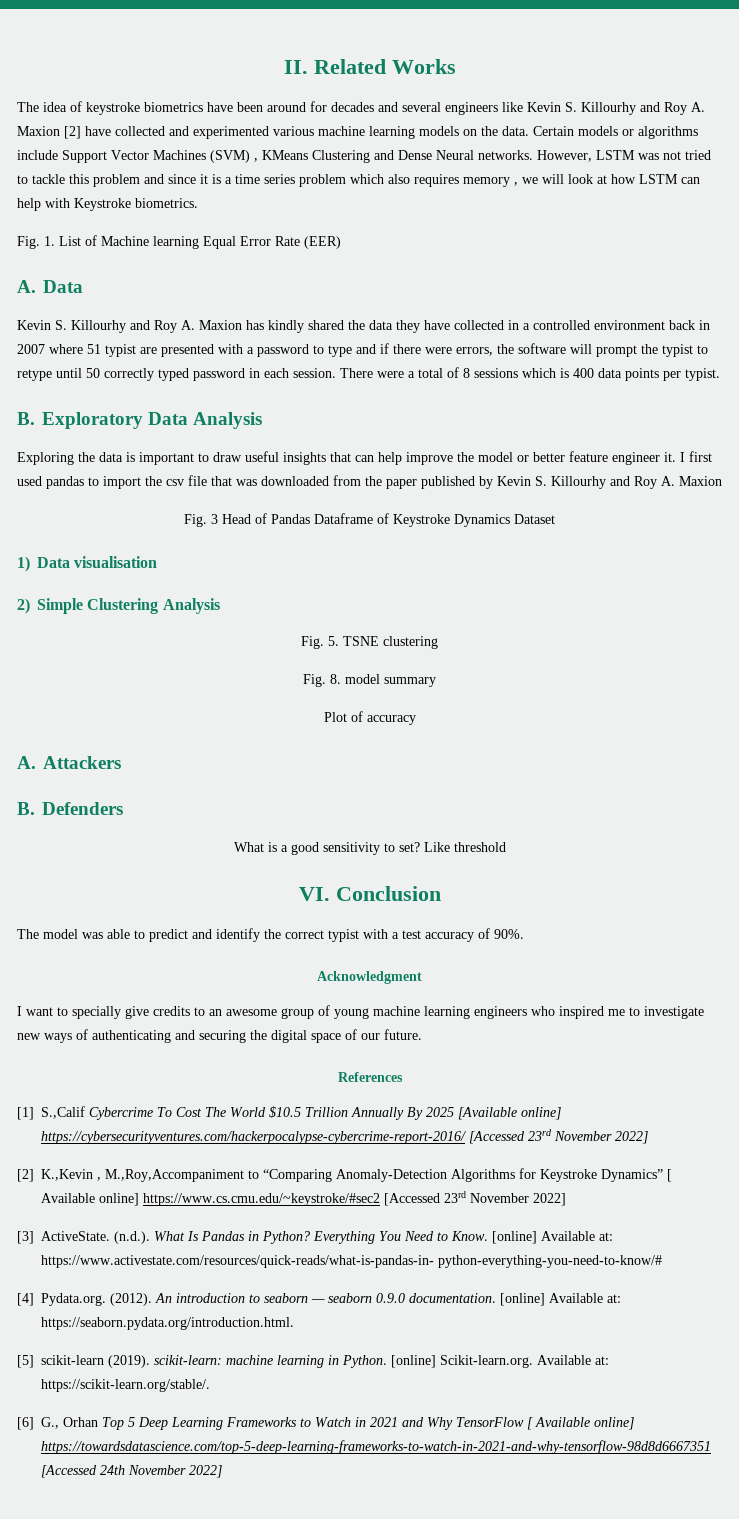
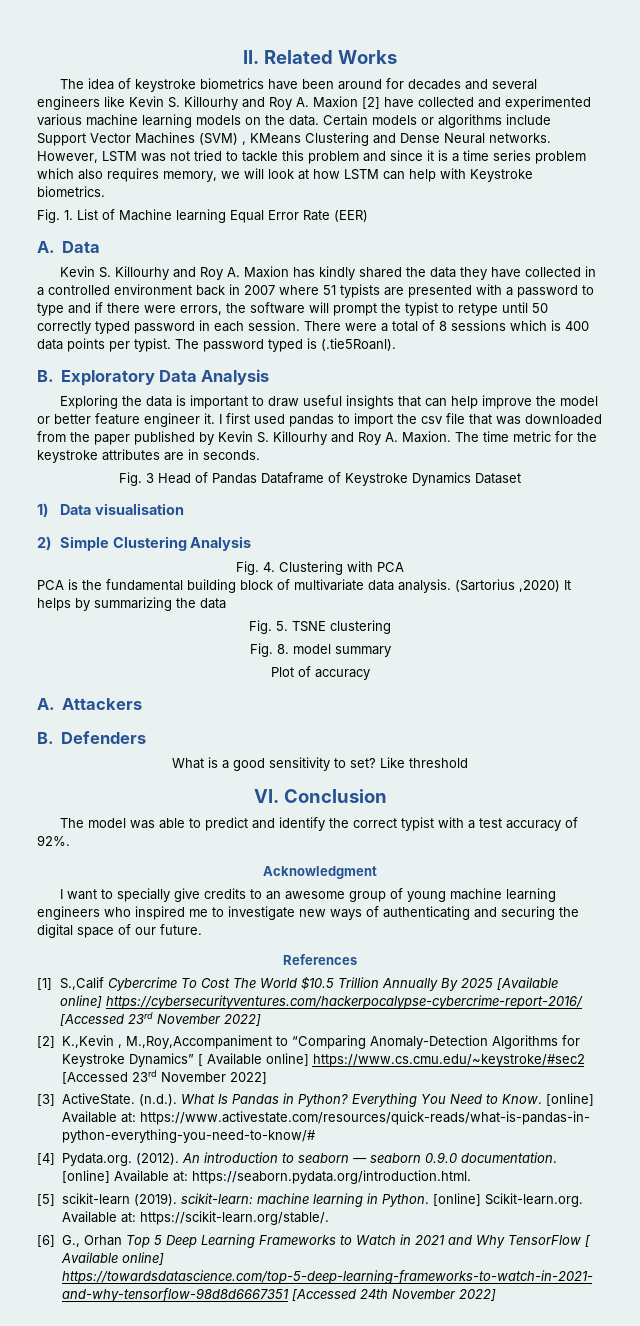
- However, LSTM was not tried to tackle this problem and since it is a time series problem which also requires memory , we will look at how LSTM can help with Keystroke biometrics.
+ However, LSTM was not tried to tackle this problem and since it is a time series problem which also requires memory, we will look at how LSTM can help with Keystroke biometrics.
- Kevin S. Killourhy and Roy A. Maxion has kindly shared the data they have collected in a controlled environment back in 2007 where 51 typist are presented with a password to type and if there were errors, the software will prompt the typist to retype until 50 correctly typed password in each session.
+ Kevin S. Killourhy and Roy A. Maxion has kindly shared the data they have collected in a controlled environment back in 2007 where 51 typists are presented with a password to type and if there were errors, the software will prompt the typist to retype until 50 correctly typed password in each session.
+ The password typed is (.tie5Roanl).
- I first used pandas to import the csv file that was downloaded from the paper published by Kevin S. Killourhy and Roy A. Maxion
+ I first used pandas to import the csv file that was downloaded from the paper published by Kevin S. Killourhy and Roy A. Maxion. The time metric for the keystroke attributes are in seconds.
+ Fig. 4. Clustering with PCA
+ PCA is the fundamental building block of multivariate data analysis. (Sartorius ,2020) It helps by summarizing the data
- The model was able to predict and identify the correct typist with a test accuracy of 90%.
+ The model was able to predict and identify the correct typist with a test accuracy of 92%.

